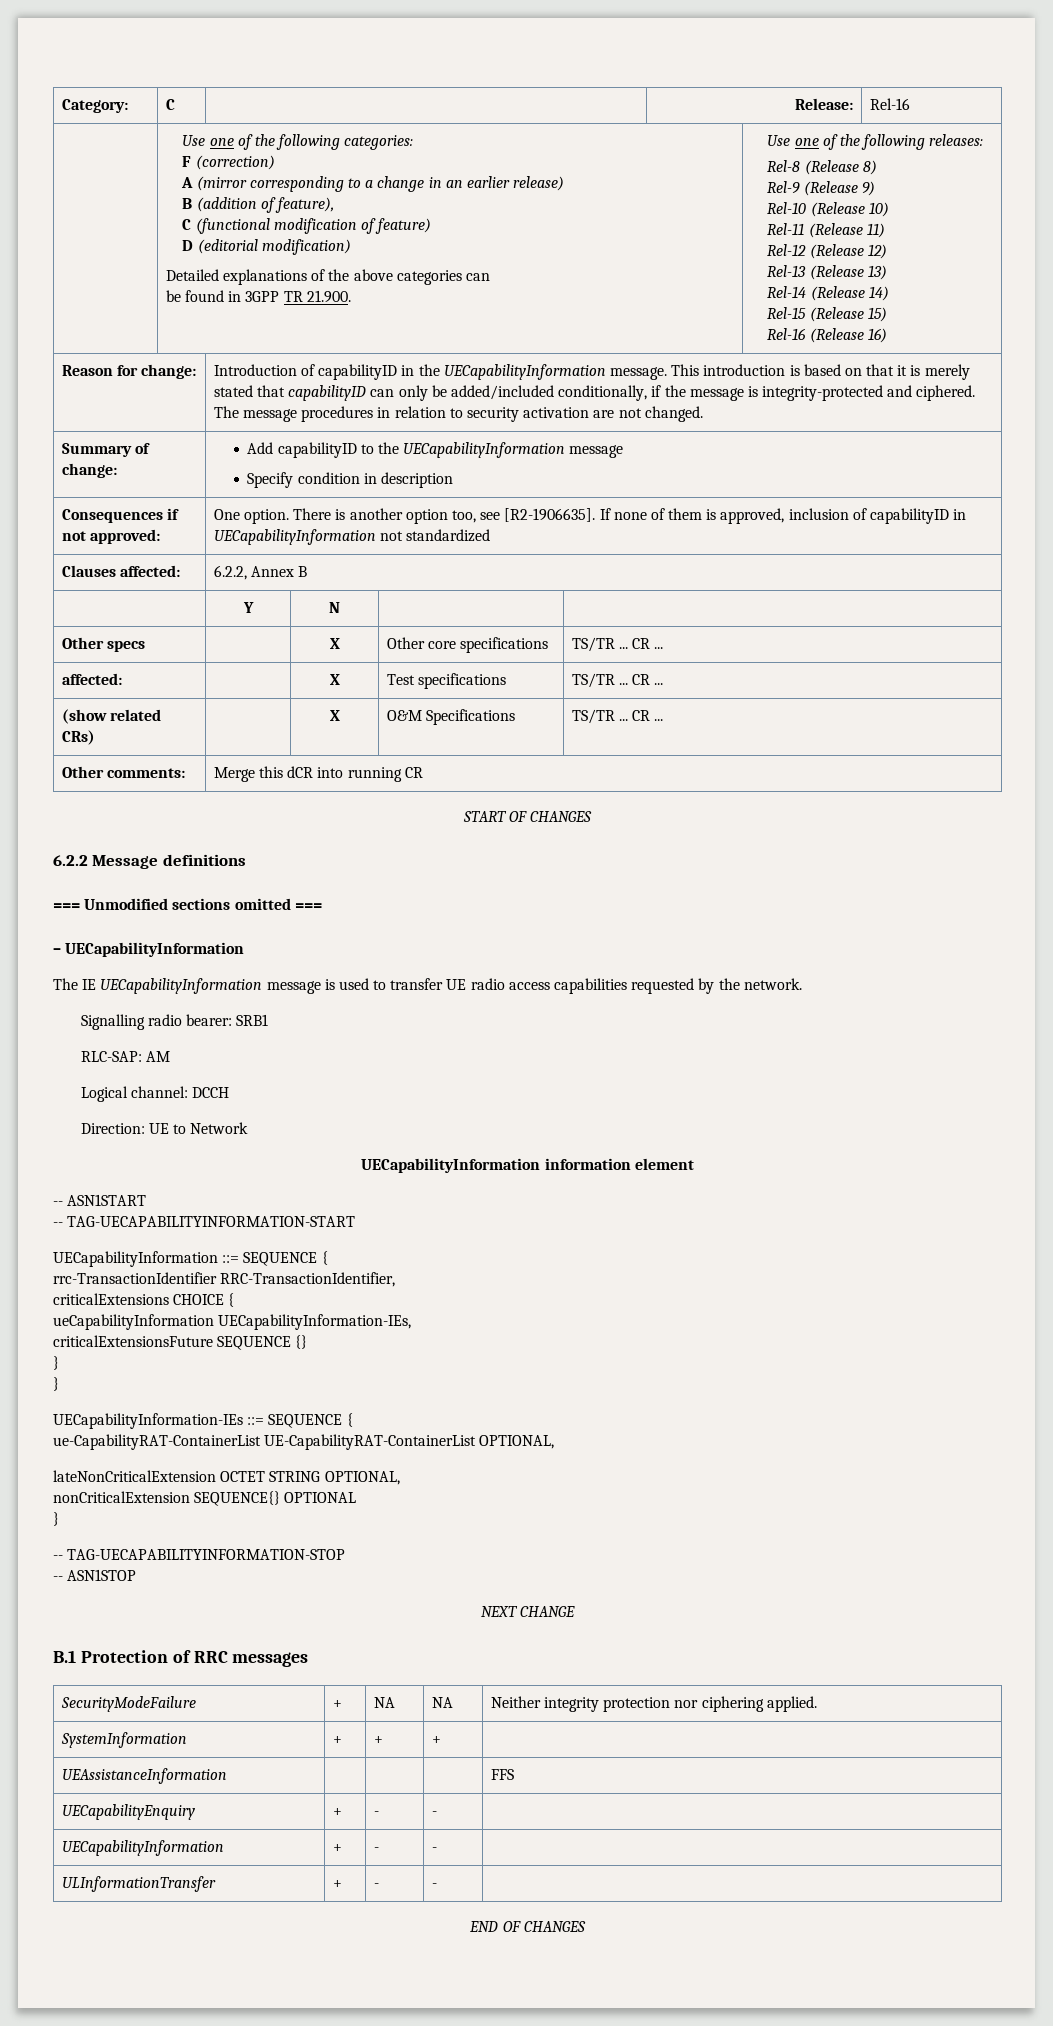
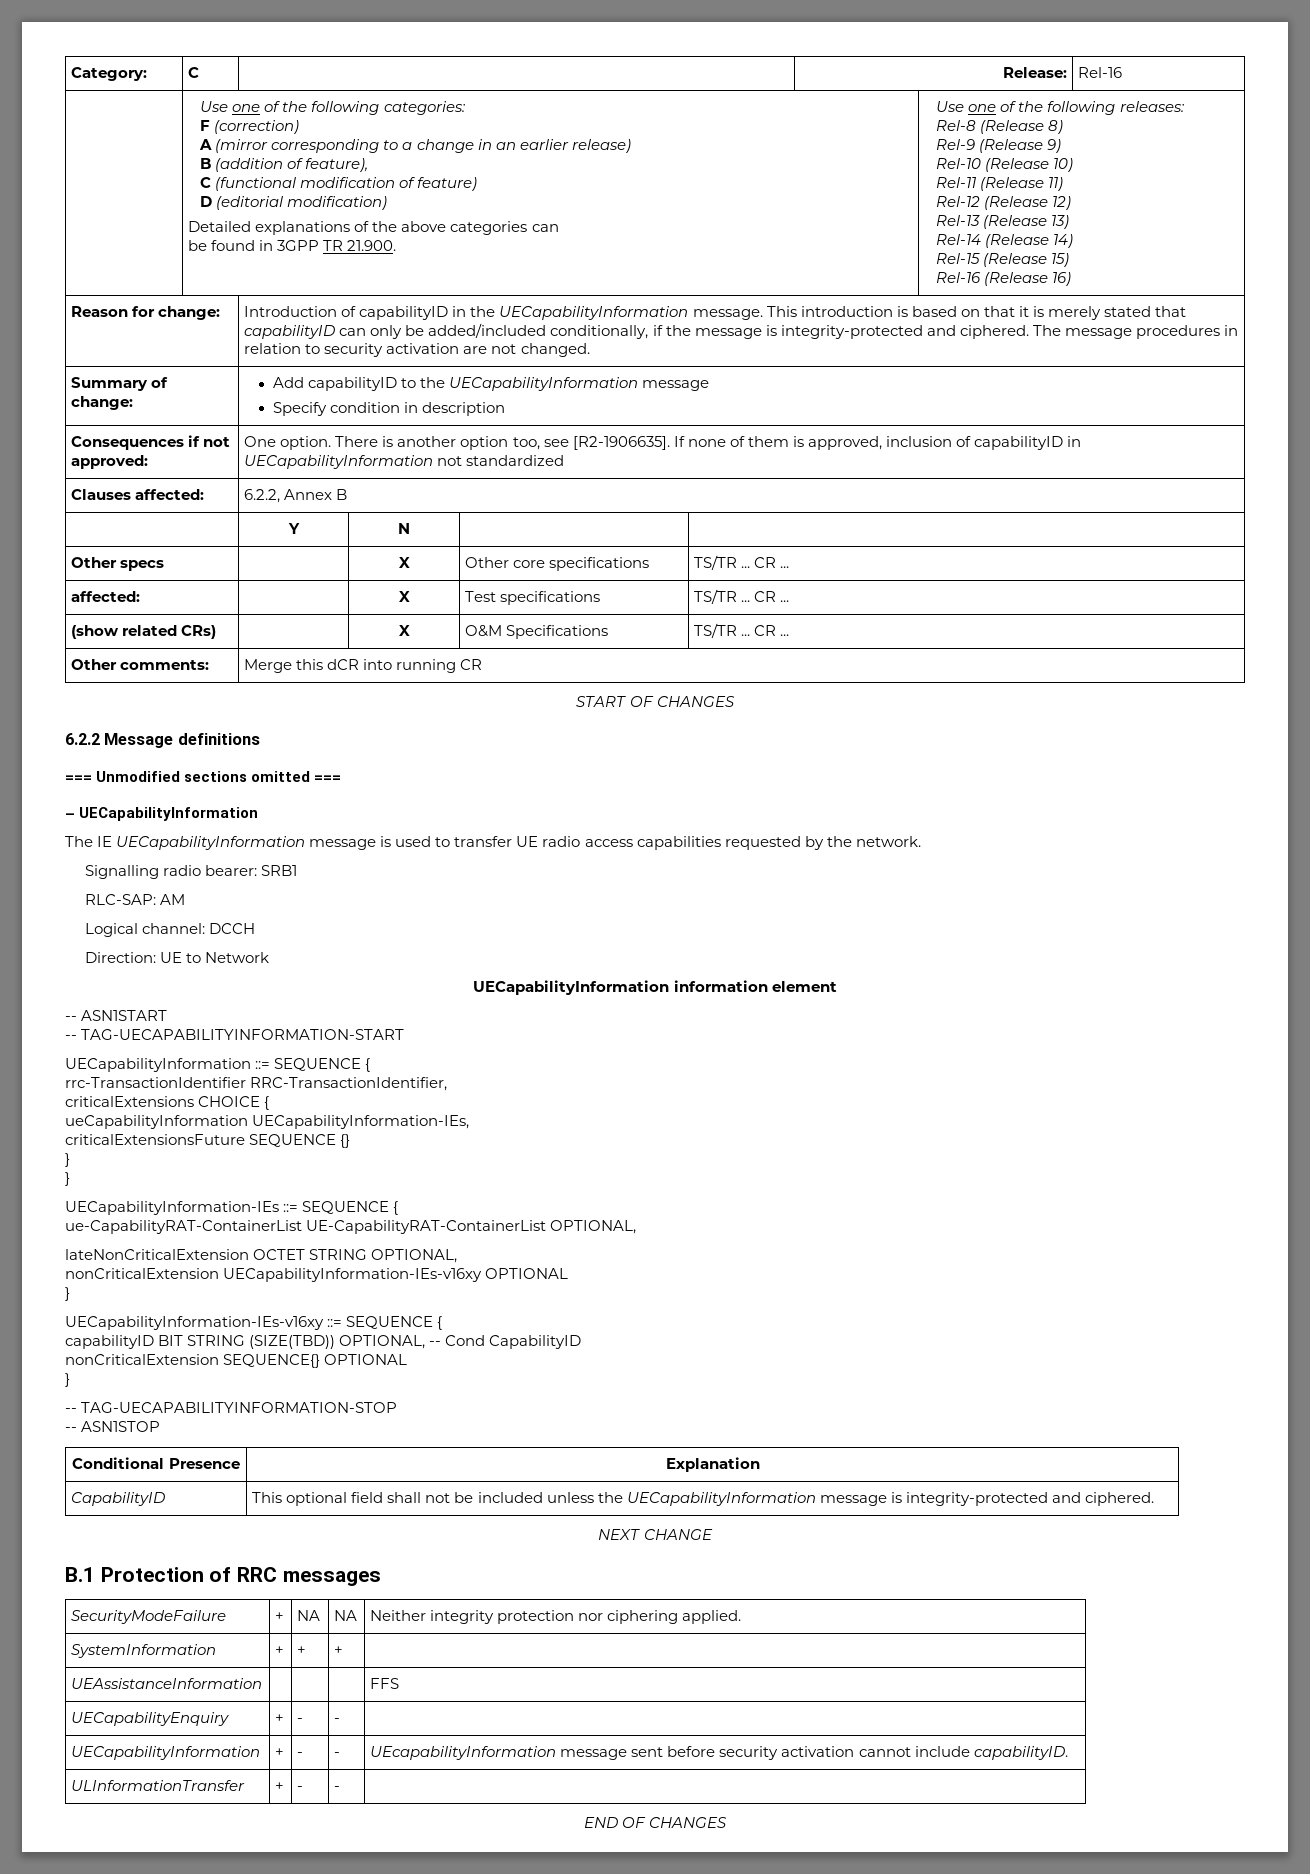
+ nonCriticalExtension UECapabilityInformation-IEs-v16xy OPTIONAL
+ }
+ UECapabilityInformation-IEs-v16xy ::= SEQUENCE {
+ capabilityID BIT STRING (SIZE(TBD)) OPTIONAL, -- Cond CapabilityID
+ Conditional Presence | Explanation
+ CapabilityID | This optional field shall not be included unless the UECapabilityInformation message is integrity-protected and ciphered.
- UECapabilityInformation | + | - | - |
+ UECapabilityInformation | + | - | - | UEcapabilityInformation message sent before security activation cannot include capabilityID.

